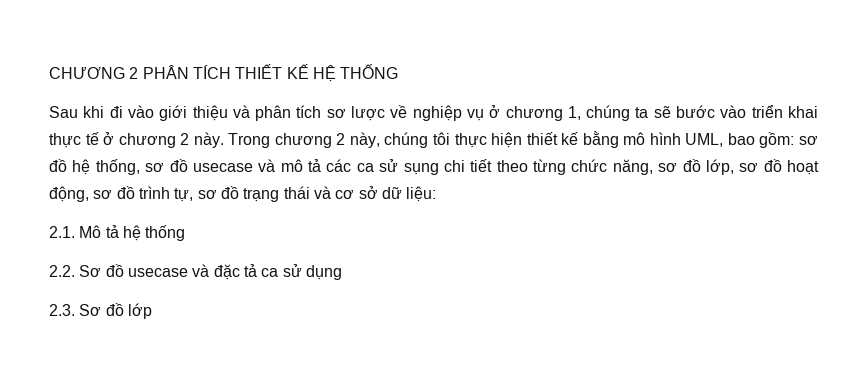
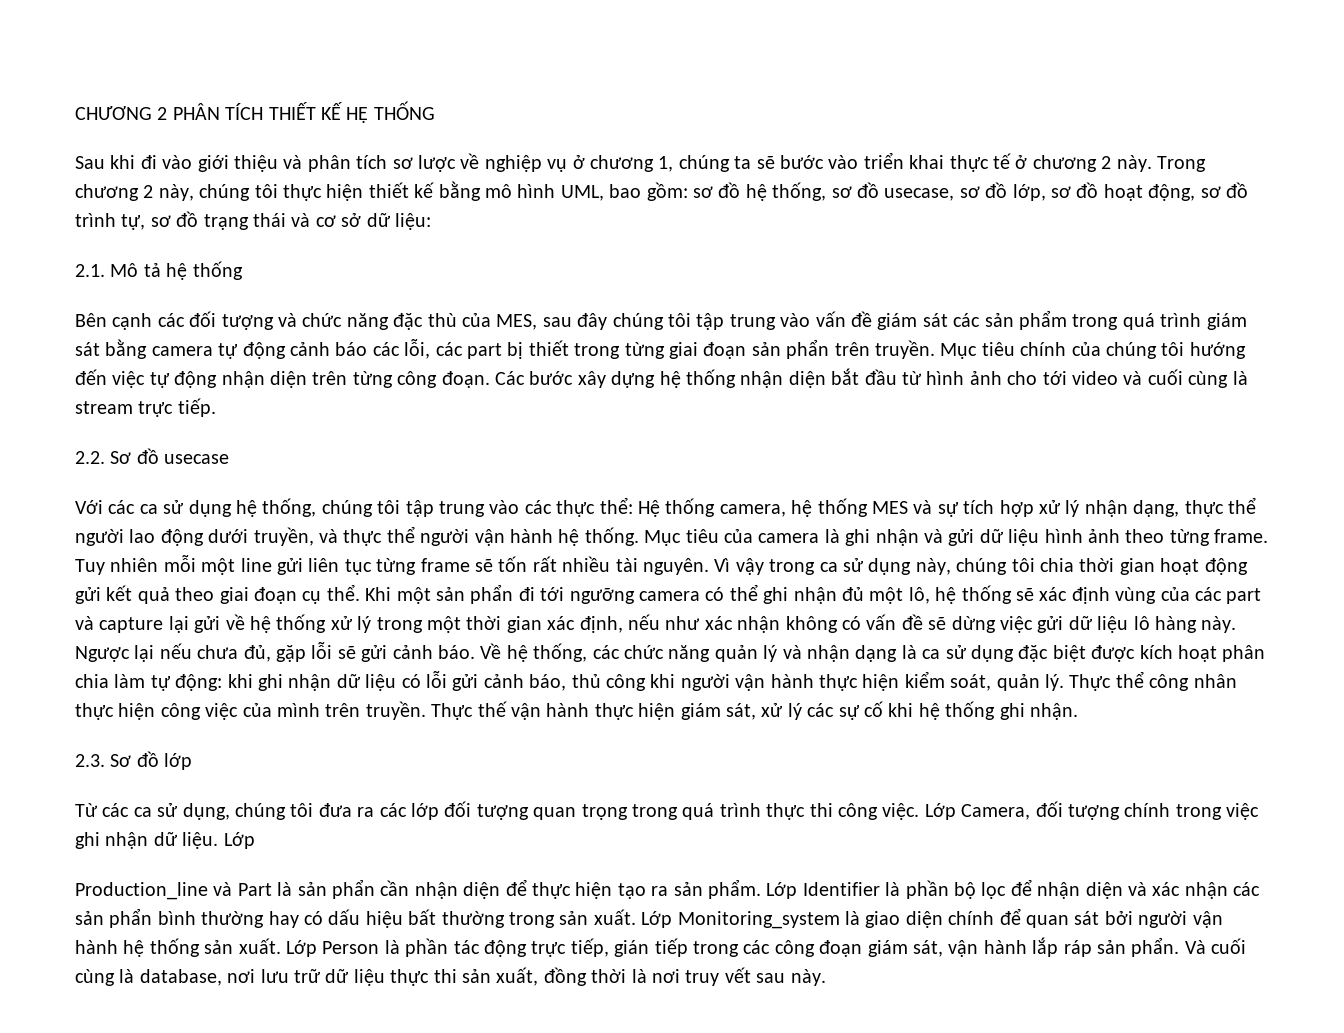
- Trong chương 2 này, chúng tôi thực hiện thiết kế bằng mô hình UML, bao gồm: sơ đồ hệ thống, sơ đồ usecase và mô tả các ca sử sụng chi tiết theo từng chức năng, sơ đồ lớp, sơ đồ hoạt động, sơ đồ trình tự, sơ đồ trạng thái và cơ sở dữ liệu:
+ Trong chương 2 này, chúng tôi thực hiện thiết kế bằng mô hình UML, bao gồm: sơ đồ hệ thống, sơ đồ usecase, sơ đồ lớp, sơ đồ hoạt động, sơ đồ trình tự, sơ đồ trạng thái và cơ sở dữ liệu:
+ Bên cạnh các đối tượng và chức năng đặc thù của MES, sau đây chúng tôi tập trung vào vấn đề giám sát các sản phẩm trong quá trình giám sát bằng camera tự động cảnh báo các lỗi, các part bị thiết trong từng giai đoạn sản phẩn trên truyền. Mục tiêu chính của chúng tôi hướng đến việc tự động nhận diện trên từng công đoạn. Các bước xây dựng hệ thống nhận diện bắt đầu từ hình ảnh cho tới video và cuối cùng là stream trực tiếp.
- 2.2. Sơ đồ usecase và đặc tả ca sử dụng
+ 2.2. Sơ đồ usecase
+ Với các ca sử dụng hệ thống, chúng tôi tập trung vào các thực thể: Hệ thống camera, hệ thống MES và sự tích hợp xử lý nhận dạng, thực thể người lao động dưới truyền, và thực thể người vận hành hệ thống. Mục tiêu của camera là ghi nhận và gửi dữ liệu hình ảnh theo từng frame. Tuy nhiên mỗi một line gửi liên tục từng frame sẽ tốn rất nhiều tài nguyên. Vì vậy trong ca sử dụng này, chúng tôi chia thời gian hoạt động gửi kết quả theo giai đoạn cụ thể. Khi một sản phẩn đi tới ngưỡng camera có thể ghi nhận đủ một lô, hệ thống sẽ xác định vùng của các part và capture lại gửi về hệ thống xử lý trong một thời gian xác định, nếu như xác nhận không có vấn đề sẽ dừng việc gửi dữ liệu lô hàng này. Ngược lại nếu chưa đủ, gặp lỗi sẽ gửi cảnh báo. Về hệ thống, các chức năng quản lý và nhận dạng là ca sử dụng đặc biệt được kích hoạt phân chia làm tự động: khi ghi nhận dữ liệu có lỗi gửi cảnh báo, thủ công khi người vận hành thực hiện kiểm soát, quản lý. Thực thể công nhân thực hiện công việc của mình trên truyền. Thực thế vận hành thực hiện giám sát, xử lý các sự cố khi hệ thống ghi nhận.
  2.3. Sơ đồ lớp
+ Từ các ca sử dụng, chúng tôi đưa ra các lớp đối tượng quan trọng trong quá trình thực thi công việc. Lớp Camera, đối tượng chính trong việc ghi nhận dữ liệu. Lớp
+ Production_line và Part là sản phẩn cần nhận diện để thực hiện tạo ra sản phẩm. Lớp Identifier là phần bộ lọc để nhận diện và xác nhận các sản phẩn bình thường hay có dấu hiệu bất thường trong sản xuất. Lớp Monitoring_system là giao diện chính để quan sát bởi người vận hành hệ thống sản xuất. Lớp Person là phần tác động trực tiếp, gián tiếp trong các công đoạn giám sát, vận hành lắp ráp sản phẩn. Và cuối cùng là database, nơi lưu trữ dữ liệu thực thi sản xuất, đồng thời là nơi truy vết sau này.

